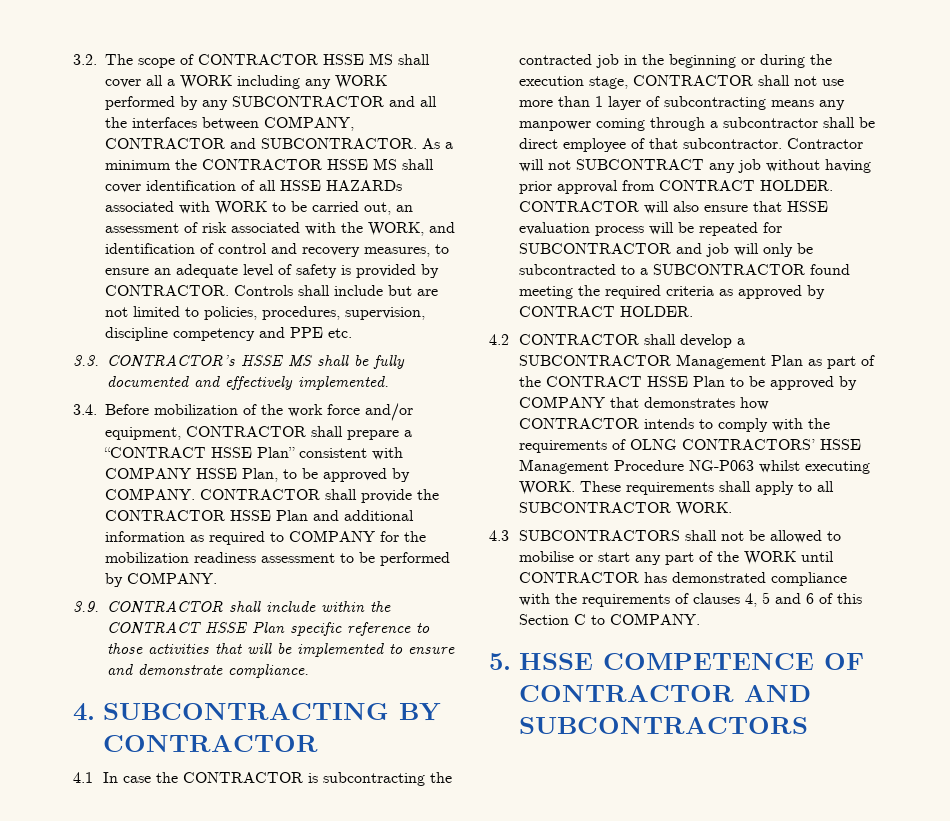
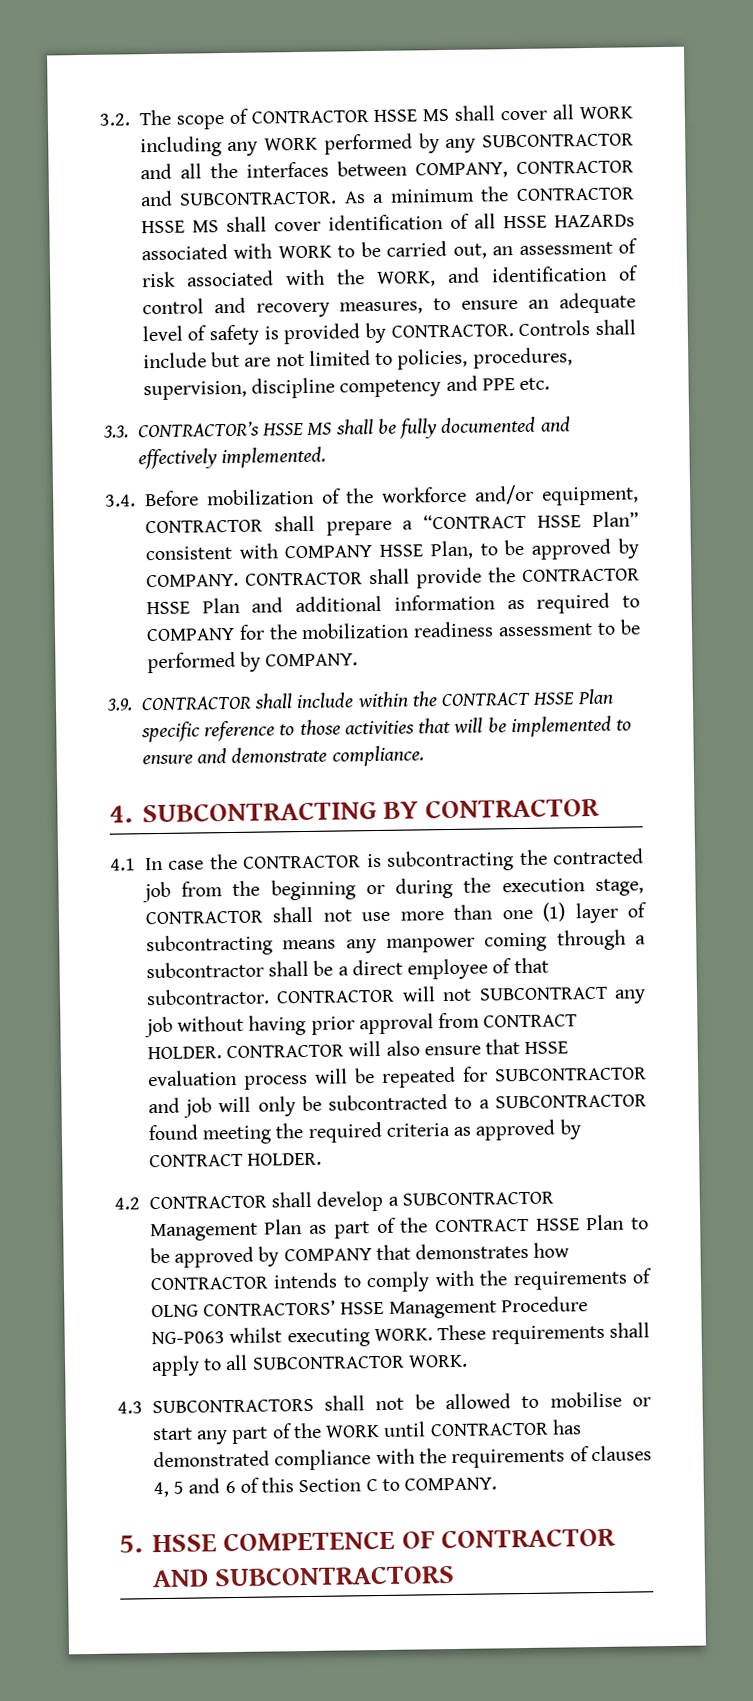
- 3.2. The scope of CONTRACTOR HSSE MS shall cover all a WORK including any WORK performed by any SUBCONTRACTOR and all the interfaces between COMPANY, CONTRACTOR and SUBCONTRACTOR.
+ 3.2. The scope of CONTRACTOR HSSE MS shall cover all WORK including any WORK performed by any SUBCONTRACTOR and all the interfaces between COMPANY, CONTRACTOR and SUBCONTRACTOR.
- 3.4. Before mobilization of the work force and/or equipment, CONTRACTOR shall prepare a “CONTRACT HSSE Plan” consistent with COMPANY HSSE Plan, to be approved by COMPANY.
+ 3.4. Before mobilization of the workforce and/or equipment, CONTRACTOR shall prepare a “CONTRACT HSSE Plan” consistent with COMPANY HSSE Plan, to be approved by COMPANY.
- 4.1 In case the CONTRACTOR is subcontracting the contracted job in the beginning or during the execution stage, CONTRACTOR shall not use more than 1 layer of subcontracting means any manpower coming through a subcontractor shall be direct employee of that subcontractor.
+ 4.1 In case the CONTRACTOR is subcontracting the contracted job from the beginning or during the execution stage, CONTRACTOR shall not use more than one (1) layer of subcontracting means any manpower coming through a subcontractor shall be a direct employee of that subcontractor.
- Contractor will not SUBCONTRACT any job without having prior approval from CONTRACT HOLDER.
+ CONTRACTOR will not SUBCONTRACT any job without having prior approval from CONTRACT HOLDER.

